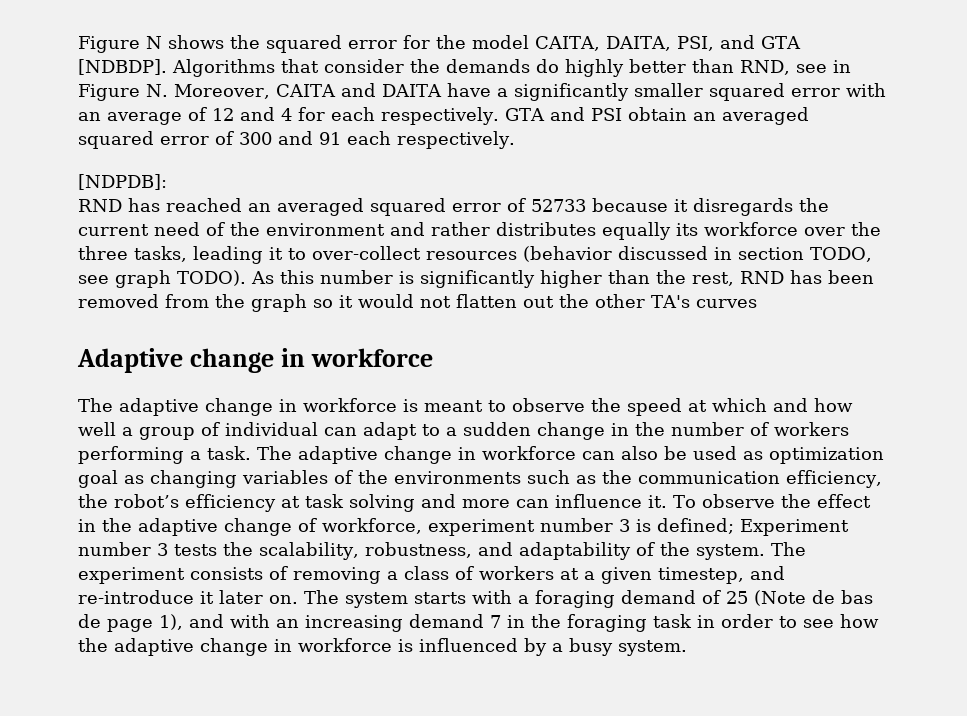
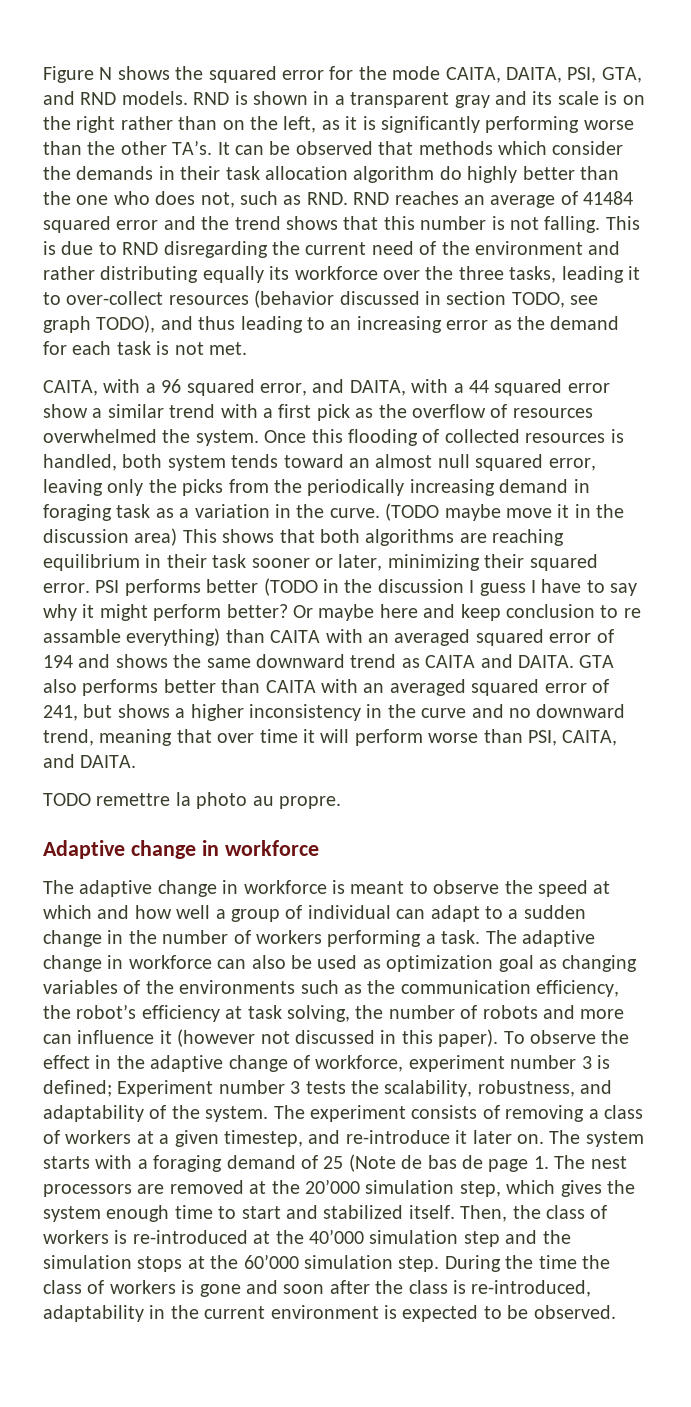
- Figure N shows the squared error for the model CAITA, DAITA, PSI, and GTA [NDBDP]. Algorithms that consider the demands do highly better than RND, see in Figure N. Moreover, CAITA and DAITA have a significantly smaller squared error with an average of 12 and 4 for each respectively. GTA and PSI obtain an averaged squared error of 300 and 91 each respectively.
- [NDPDB]:
- RND has reached an averaged squared error of 52733 because it disregards the current need of the environment and rather distributes equally its workforce over the three tasks, leading it to over-collect resources (behavior discussed in section TODO, see graph TODO). As this number is significantly higher than the rest, RND has been removed from the graph so it would not flatten out the other TA's curves
+ Figure N shows the squared error for the mode CAITA, DAITA, PSI, GTA, and RND models. RND is shown in a transparent gray and its scale is on the right rather than on the left, as it is significantly performing worse than the other TA’s. It can be observed that methods which consider the demands in their task allocation algorithm do highly better than the one who does not, such as RND. RND reaches an average of 41484 squared error and the trend shows that this number is not falling. This is due to RND disregarding the current need of the environment and rather distributing equally its workforce over the three tasks, leading it to over-collect resources (behavior discussed in section TODO, see graph TODO), and thus leading to an increasing error as the demand for each task is not met.
+ CAITA, with a 96 squared error, and DAITA, with a 44 squared error show a similar trend with a first pick as the overflow of resources overwhelmed the system. Once this flooding of collected resources is handled, both system tends toward an almost null squared error, leaving only the picks from the periodically increasing demand in foraging task as a variation in the curve. (TODO maybe move it in the discussion area) This shows that both algorithms are reaching equilibrium in their task sooner or later, minimizing their squared error. PSI performs better (TODO in the discussion I guess I have to say why it might perform better? Or maybe here and keep conclusion to re assamble everything) than CAITA with an averaged squared error of 194 and shows the same downward trend as CAITA and DAITA. GTA also performs better than CAITA with an averaged squared error of 241, but shows a higher inconsistency in the curve and no downward trend, meaning that over time it will perform worse than PSI, CAITA, and DAITA.
+ TODO remettre la photo au propre.
- The adaptive change in workforce can also be used as optimization goal as changing variables of the environments such as the communication efficiency, the robot’s efficiency at task solving and more can influence it.
+ The adaptive change in workforce can also be used as optimization goal as changing variables of the environments such as the communication efficiency, the robot’s efficiency at task solving, the number of robots and more can influence it (however not discussed in this paper).
- The system starts with a foraging demand of 25 (Note de bas de page 1), and with an increasing demand 7 in the foraging task in order to see how the adaptive change in workforce is influenced by a busy system.
+ The system starts with a foraging demand of 25 (Note de bas de page 1. The nest processors are removed at the 20’000 simulation step, which gives the system enough time to start and stabilized itself. Then, the class of workers is re-introduced at the 40’000 simulation step and the simulation stops at the 60’000 simulation step. During the time the class of workers is gone and soon after the class is re-introduced, adaptability in the current environment is expected to be observed.

